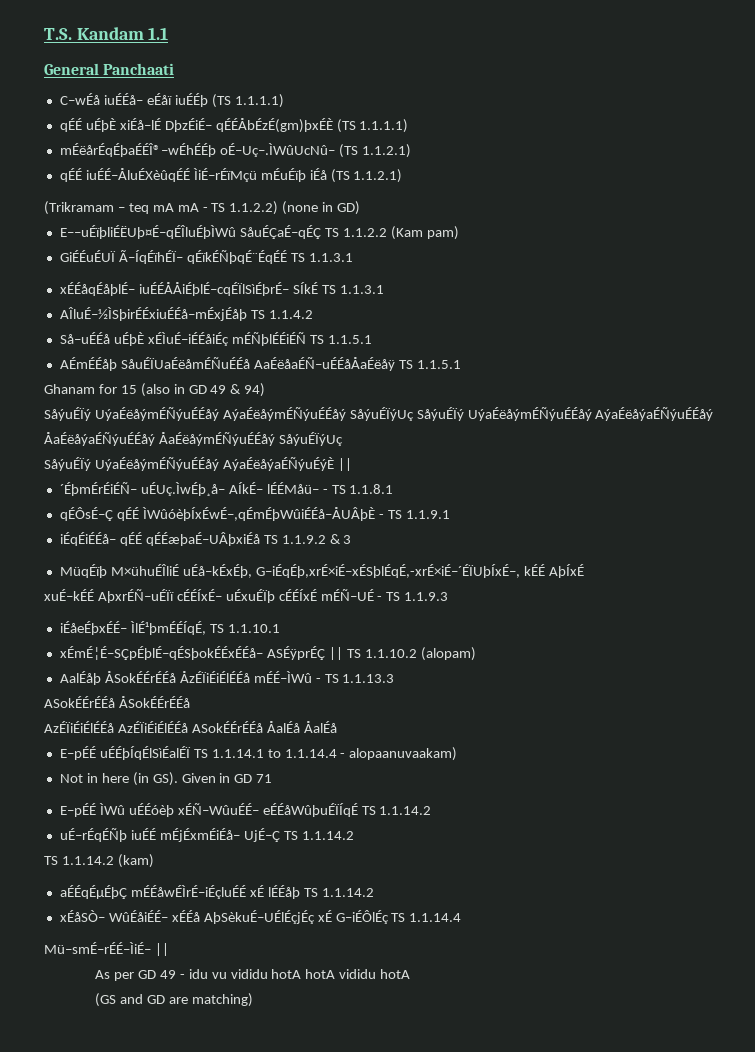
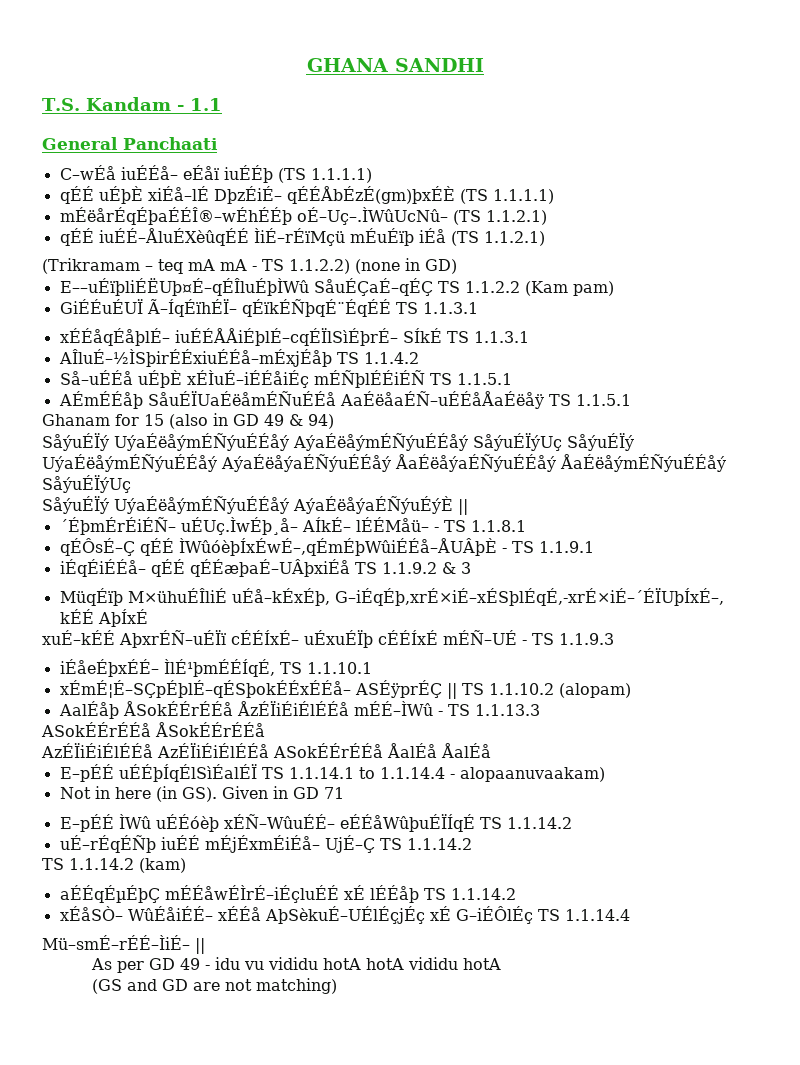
+ GHANA SANDHI
- T.S. Kandam 1.1
+ T.S. Kandam - 1.1
- (GS and GD are matching)
+ (GS and GD are not matching)

